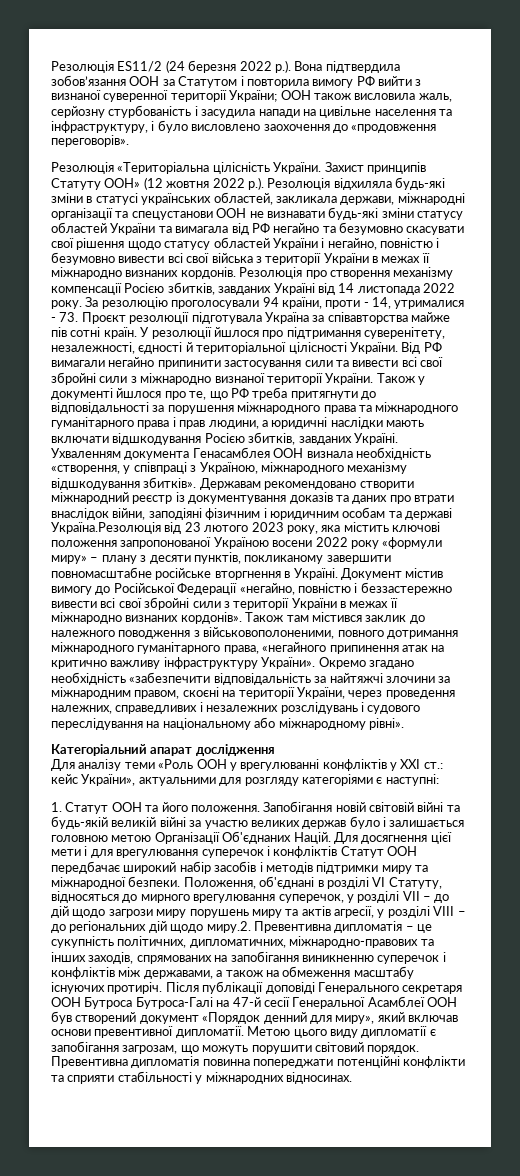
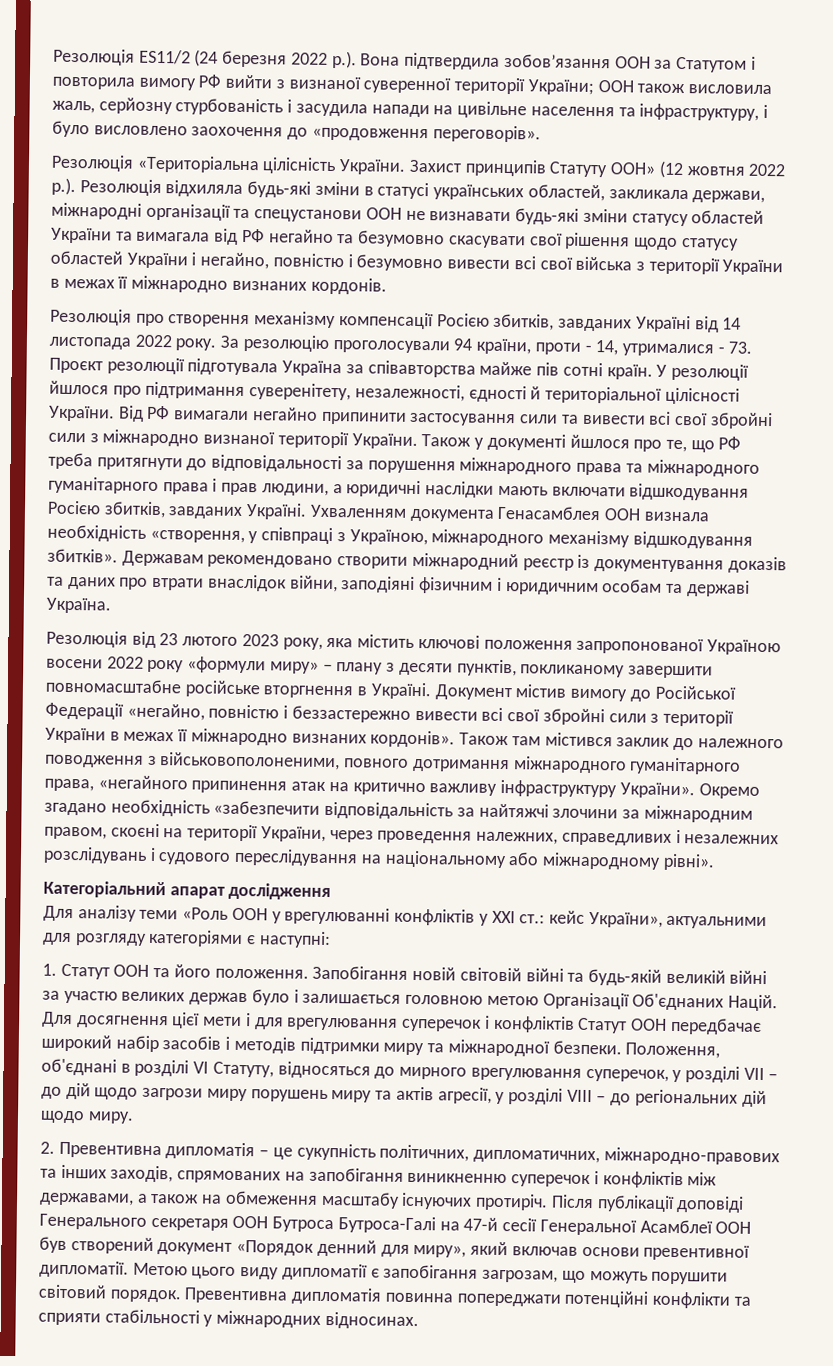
- Захист принципів Статуту ООН» (12 жовтня 2022 р.). Резолюція відхиляла будь-які зміни в статусі українських областей, закликала держави, міжнародні організації та спецустанови ООН не визнавати будь-які зміни статусу областей України та вимагала від РФ негайно та безумовно скасувати свої рішення щодо статусу областей України і негайно, повністю і безумовно вивести всі свої війська з території України в межах її міжнародно визнаних кордонів. Резолюція про створення механізму компенсації Росією збитків, завданих Україні від 14 листопада 2022 року.
+ Захист принципів Статуту ООН» (12 жовтня 2022 р.). Резолюція відхиляла будь-які зміни в статусі українських областей, закликала держави, міжнародні організації та спецустанови ООН не визнавати будь-які зміни статусу областей України та вимагала від РФ негайно та безумовно скасувати свої рішення щодо статусу областей України і негайно, повністю і безумовно вивести всі свої війська з території України в межах її міжнародно визнаних кордонів.
+ Резолюція про створення механізму компенсації Росією збитків, завданих Україні від 14 листопада 2022 року.
- Державам рекомендовано створити міжнародний реєстр із документування доказів та даних про втрати внаслідок війни, заподіяні фізичним і юридичним особам та державі Україна.Резолюція від 23 лютого 2023 року, яка містить ключові положення запропонованої Україною восени 2022 року «формули миру» – плану з десяти пунктів, покликаному завершити повномасштабне російське вторгнення в Україні.
+ Державам рекомендовано створити міжнародний реєстр із документування доказів та даних про втрати внаслідок війни, заподіяні фізичним і юридичним особам та державі Україна.
+ Резолюція від 23 лютого 2023 року, яка містить ключові положення запропонованої Україною восени 2022 року «формули миру» – плану з десяти пунктів, покликаному завершити повномасштабне російське вторгнення в Україні.
- Положення, об'єднані в розділі VI Статуту, відносяться до мирного врегулювання суперечок, у розділі VII – до дій щодо загрози миру порушень миру та актів агресії, у розділі VIII – до регіональних дій щодо миру.2. Превентивна дипломатія – це сукупність політичних, дипломатичних, міжнародно-правових та інших заходів, спрямованих на запобігання виникненню суперечок і конфліктів між державами, а також на обмеження масштабу існуючих протиріч.
+ Положення, об'єднані в розділі VI Статуту, відносяться до мирного врегулювання суперечок, у розділі VII – до дій щодо загрози миру порушень миру та актів агресії, у розділі VIII – до регіональних дій щодо миру.
+ 2. Превентивна дипломатія – це сукупність політичних, дипломатичних, міжнародно-правових та інших заходів, спрямованих на запобігання виникненню суперечок і конфліктів між державами, а також на обмеження масштабу існуючих протиріч.

